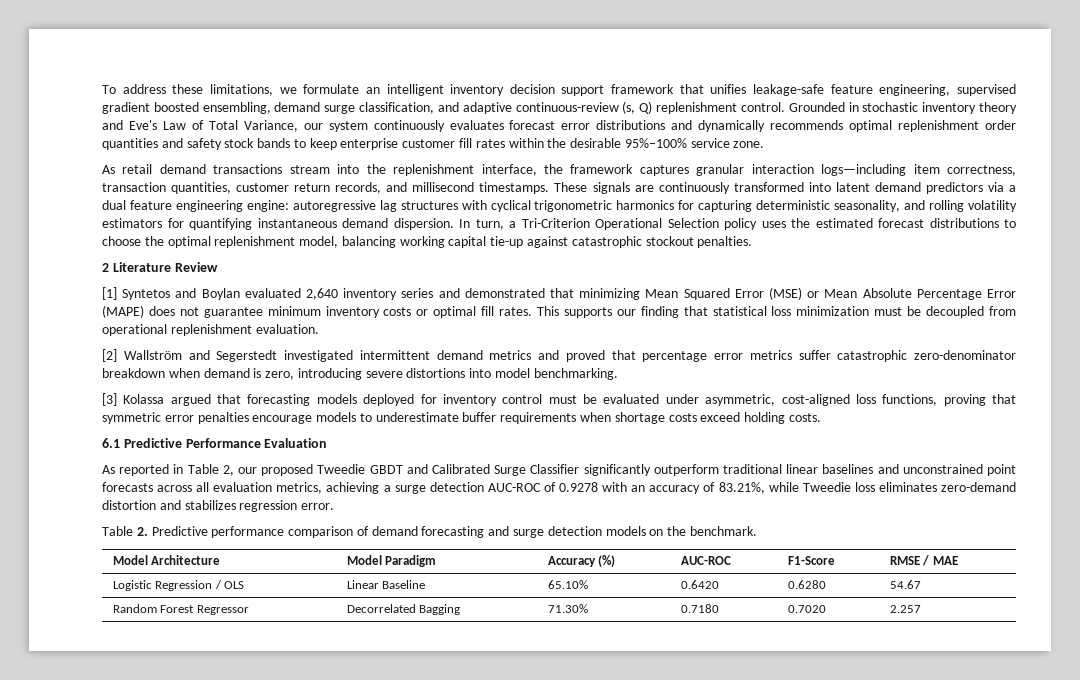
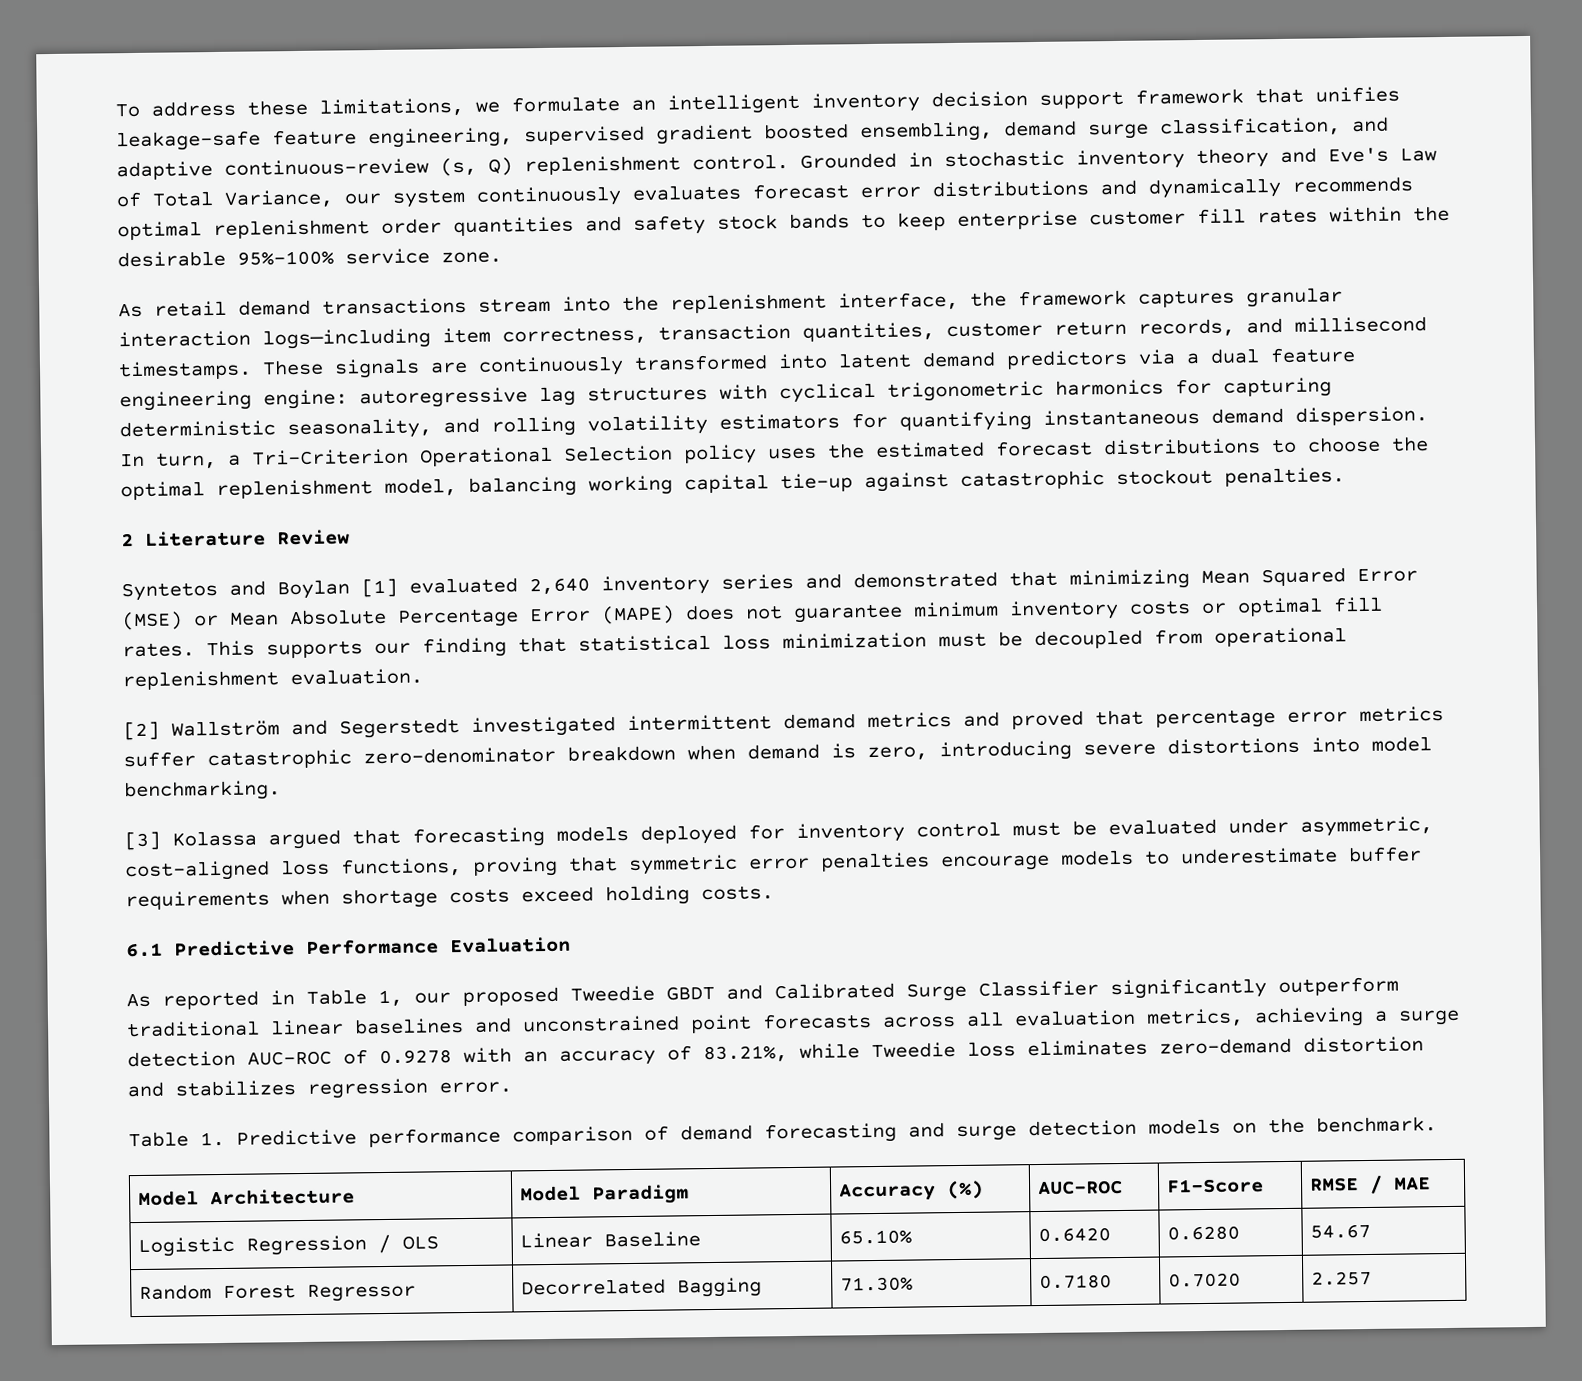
- [1] Syntetos and Boylan evaluated 2,640 inventory series and demonstrated that minimizing Mean Squared Error (MSE) or Mean Absolute Percentage Error (MAPE) does not guarantee minimum inventory costs or optimal fill rates.
+ Syntetos and Boylan [1] evaluated 2,640 inventory series and demonstrated that minimizing Mean Squared Error (MSE) or Mean Absolute Percentage Error (MAPE) does not guarantee minimum inventory costs or optimal fill rates.
- As reported in Table 2, our proposed Tweedie GBDT and Calibrated Surge Classifier significantly outperform traditional linear baselines and unconstrained point forecasts across all evaluation metrics, achieving a surge detection AUC-ROC of 0.9278 with an accuracy of 83.21%, while Tweedie loss eliminates zero-demand distortion and stabilizes regression error.
+ As reported in Table 1, our proposed Tweedie GBDT and Calibrated Surge Classifier significantly outperform traditional linear baselines and unconstrained point forecasts across all evaluation metrics, achieving a surge detection AUC-ROC of 0.9278 with an accuracy of 83.21%, while Tweedie loss eliminates zero-demand distortion and stabilizes regression error.
- Table 2. Predictive performance comparison of demand forecasting and surge detection models on the benchmark.
+ Table 1. Predictive performance comparison of demand forecasting and surge detection models on the benchmark.

